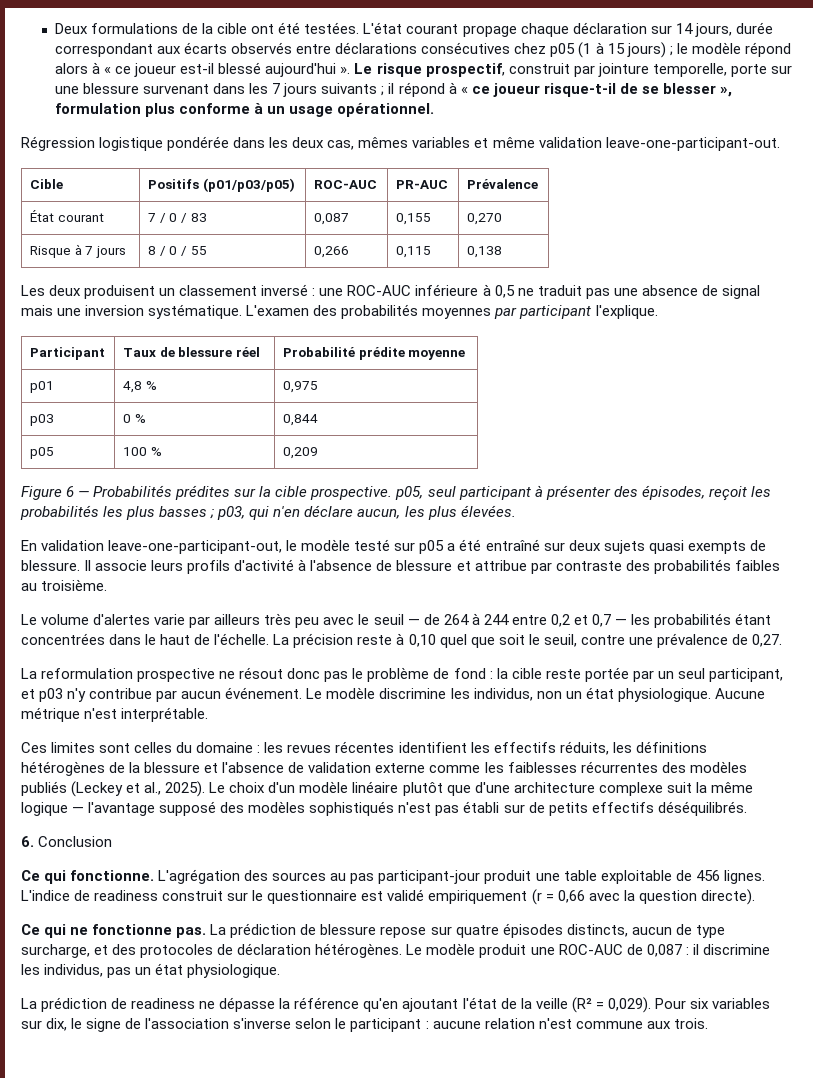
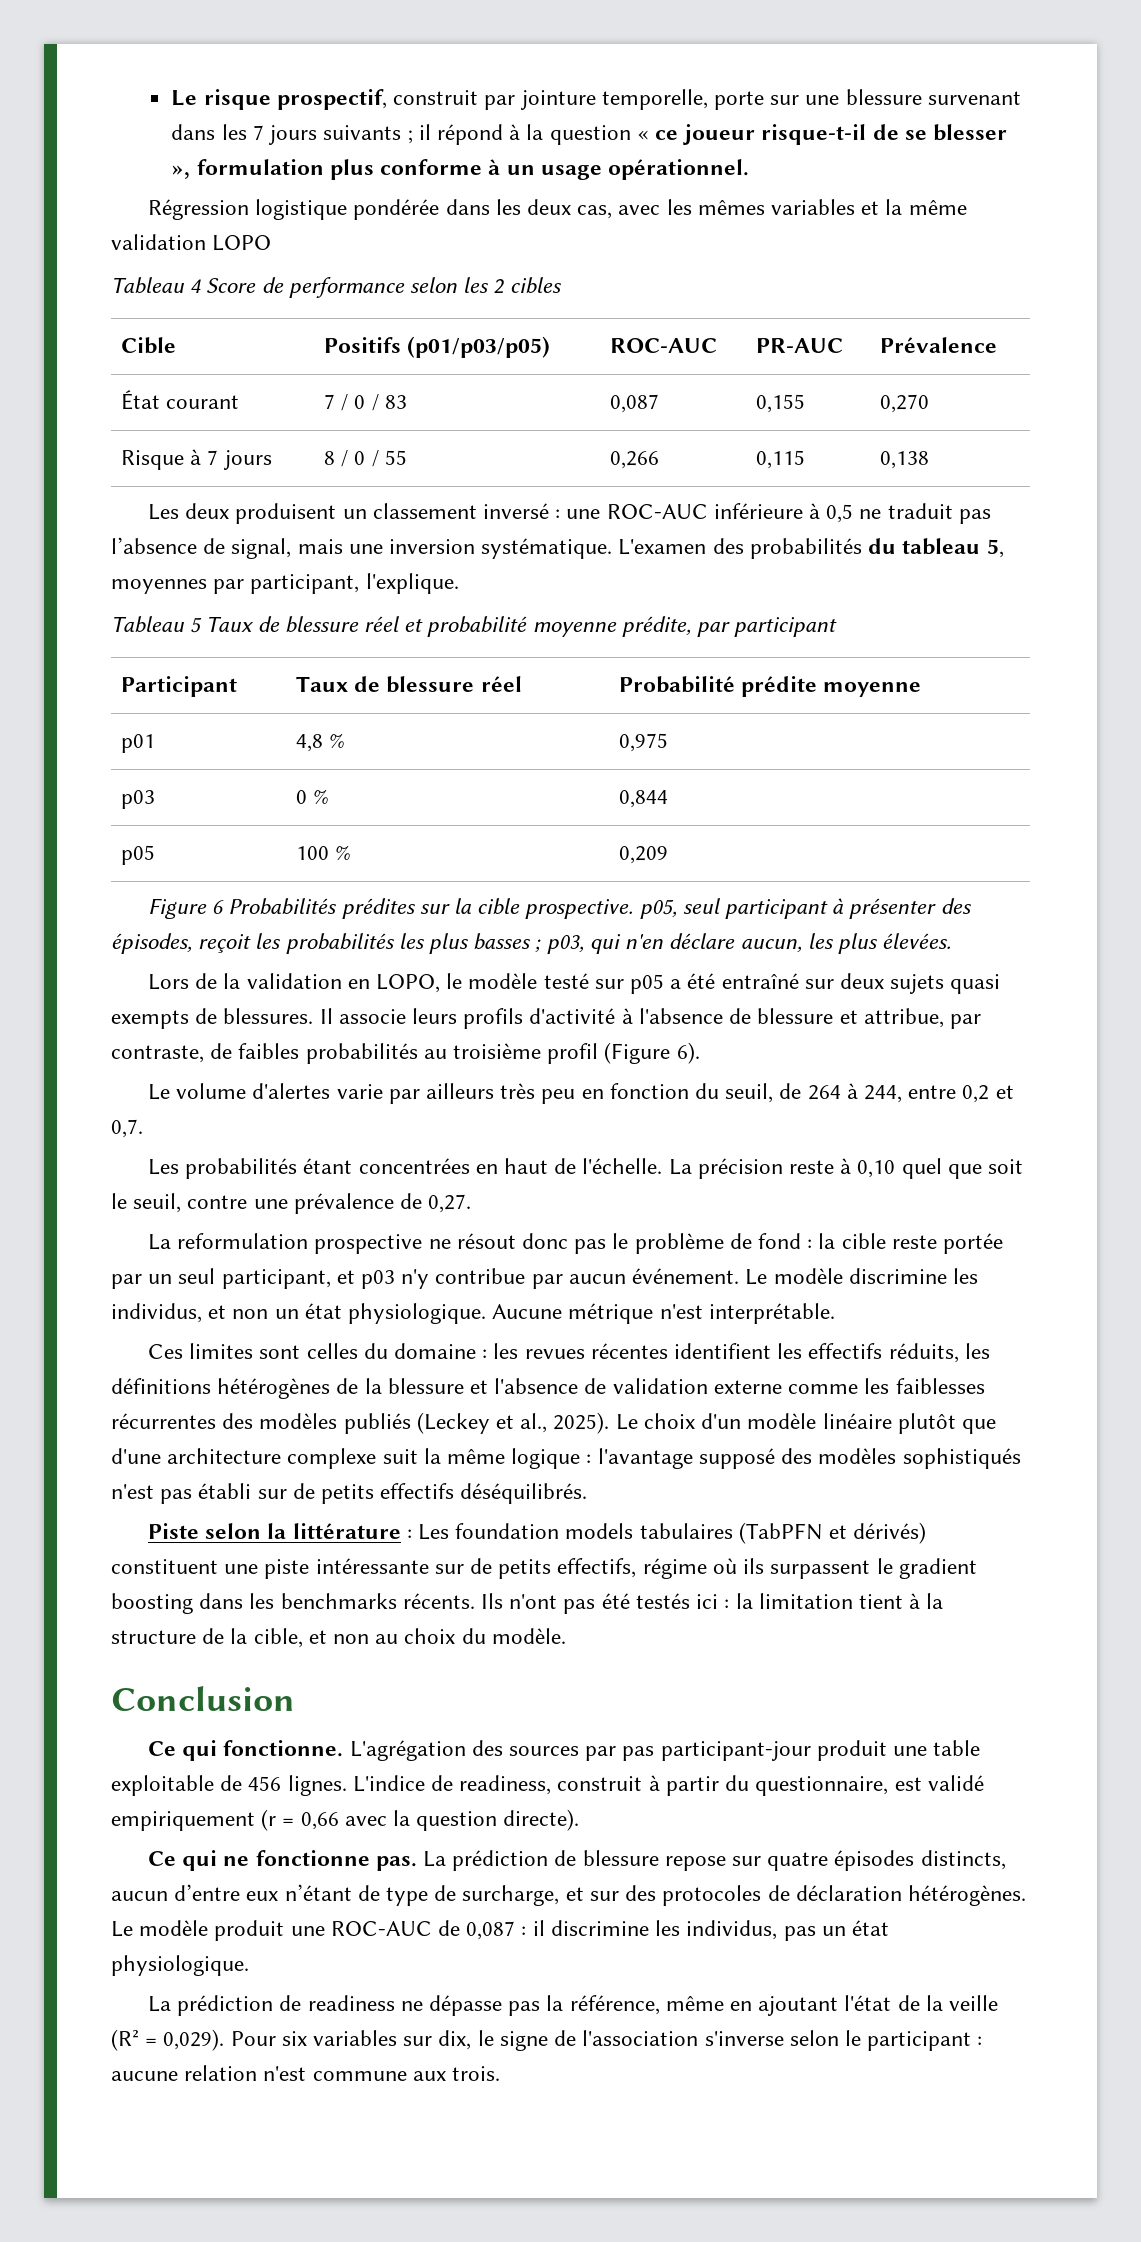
- Deux formulations de la cible ont été testées. L'état courant propage chaque déclaration sur 14 jours, durée correspondant aux écarts observés entre déclarations consécutives chez p05 (1 à 15 jours) ; le modèle répond alors à « ce joueur est-il blessé aujourd'hui ». Le risque prospectif, construit par jointure temporelle, porte sur une blessure survenant dans les 7 jours suivants ; il répond à « ce joueur risque-t-il de se blesser », formulation plus conforme à un usage opérationnel.
+ Le risque prospectif, construit par jointure temporelle, porte sur une blessure survenant dans les 7 jours suivants ; il répond à la question « ce joueur risque-t-il de se blesser », formulation plus conforme à un usage opérationnel.
- Régression logistique pondérée dans les deux cas, mêmes variables et même validation leave-one-participant-out.
+ Régression logistique pondérée dans les deux cas, avec les mêmes variables et la même validation LOPO
+ Tableau 4 Score de performance selon les 2 cibles
- Les deux produisent un classement inversé : une ROC-AUC inférieure à 0,5 ne traduit pas une absence de signal mais une inversion systématique.
+ Les deux produisent un classement inversé : une ROC-AUC inférieure à 0,5 ne traduit pas l’absence de signal, mais une inversion systématique.
- L'examen des probabilités moyennes par participant l'explique.
+ L'examen des probabilités du tableau 5, moyennes par participant, l'explique.
+ Tableau 5 Taux de blessure réel et probabilité moyenne prédite, par participant
- Figure 6 — Probabilités prédites sur la cible prospective. p05, seul participant à présenter des épisodes, reçoit les probabilités les plus basses ; p03, qui n'en déclare aucun, les plus élevées.
+ Figure 6 Probabilités prédites sur la cible prospective. p05, seul participant à présenter des épisodes, reçoit les probabilités les plus basses ; p03, qui n'en déclare aucun, les plus élevées.
- En validation leave-one-participant-out, le modèle testé sur p05 a été entraîné sur deux sujets quasi exempts de blessure.
+ Lors de la validation en LOPO, le modèle testé sur p05 a été entraîné sur deux sujets quasi exempts de blessures.
- Il associe leurs profils d'activité à l'absence de blessure et attribue par contraste des probabilités faibles au troisième.
+ Il associe leurs profils d'activité à l'absence de blessure et attribue, par contraste, de faibles probabilités au troisième profil (Figure 6).
- Le volume d'alertes varie par ailleurs très peu avec le seuil — de 264 à 244 entre 0,2 et 0,7 — les probabilités étant concentrées dans le haut de l'échelle.
+ Le volume d'alertes varie par ailleurs très peu en fonction du seuil, de 264 à 244, entre 0,2 et 0,7.
+ Les probabilités étant concentrées en haut de l'échelle.
- Le modèle discrimine les individus, non un état physiologique.
+ Le modèle discrimine les individus, et non un état physiologique.
- Le choix d'un modèle linéaire plutôt que d'une architecture complexe suit la même logique — l'avantage supposé des modèles sophistiqués n'est pas établi sur de petits effectifs déséquilibrés.
+ Le choix d'un modèle linéaire plutôt que d'une architecture complexe suit la même logique : l'avantage supposé des modèles sophistiqués n'est pas établi sur de petits effectifs déséquilibrés.
- 6. Conclusion
+ Piste selon la littérature : Les foundation models tabulaires (TabPFN et dérivés) constituent une piste intéressante sur de petits effectifs, régime où ils surpassent le gradient boosting dans les benchmarks récents. Ils n'ont pas été testés ici : la limitation tient à la structure de la cible, et non au choix du modèle.
+ Conclusion
- L'agrégation des sources au pas participant-jour produit une table exploitable de 456 lignes.
+ L'agrégation des sources par pas participant-jour produit une table exploitable de 456 lignes.
- L'indice de readiness construit sur le questionnaire est validé empiriquement (r = 0,66 avec la question directe).
+ L'indice de readiness, construit à partir du questionnaire, est validé empiriquement (r = 0,66 avec la question directe).
- La prédiction de blessure repose sur quatre épisodes distincts, aucun de type surcharge, et des protocoles de déclaration hétérogènes.
+ La prédiction de blessure repose sur quatre épisodes distincts, aucun d’entre eux n’étant de type de surcharge, et sur des protocoles de déclaration hétérogènes.
- La prédiction de readiness ne dépasse la référence qu'en ajoutant l'état de la veille (R² = 0,029).
+ La prédiction de readiness ne dépasse pas la référence, même en ajoutant l'état de la veille (R² = 0,029).

